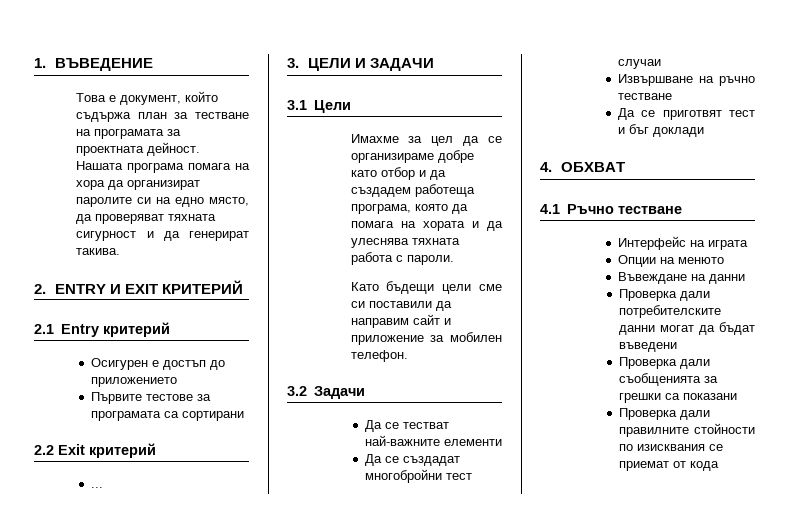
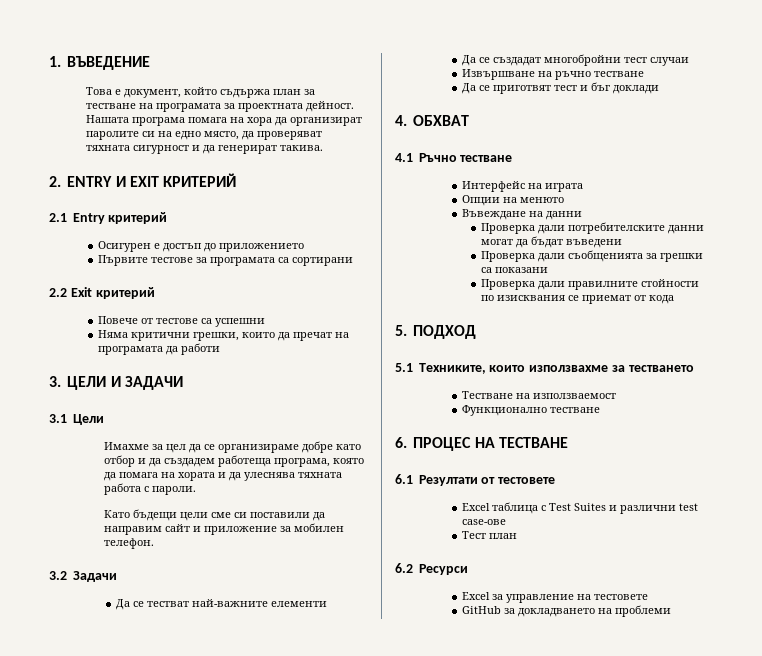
- ...
+ Повече от тестове са успешни
+ Няма критични грешки, които да пречат на програмата да работи
+ 5. ПОДХОД
+ 5.1 Техниките, които използвахме за тестването
+ Тестване на използваемост
+ Функционално тестване
+ 6. ПРОЦЕС НА ТЕСТВАНЕ
+ 6.1 Резултати от тестовете
+ Excel таблица с Test Suites и различни test case-ове
+ Тест план
+ 6.2 Ресурси
+ Excel за управление на тестовете
+ GitHub за докладването на проблеми

